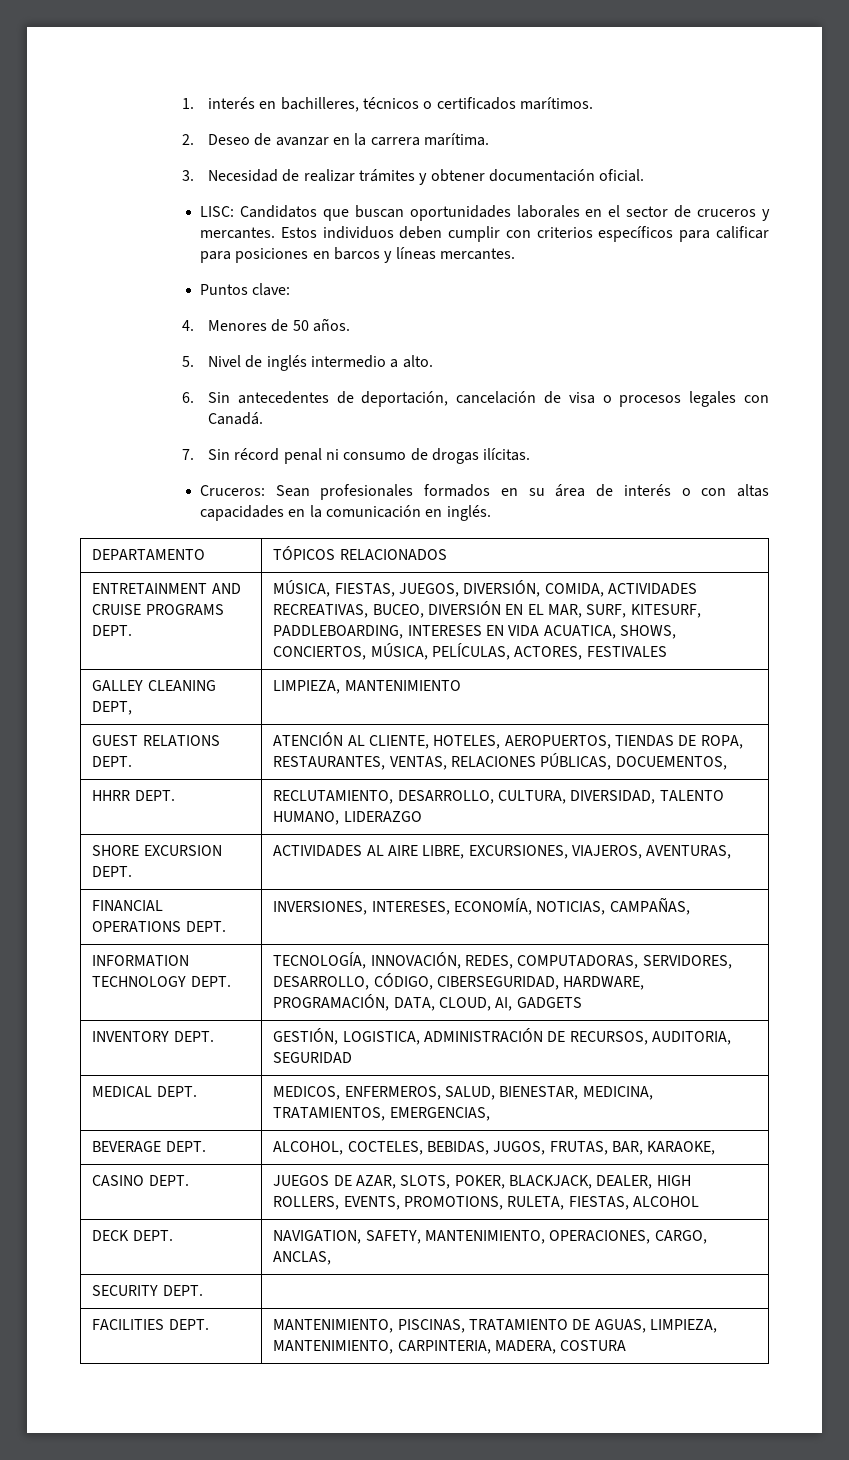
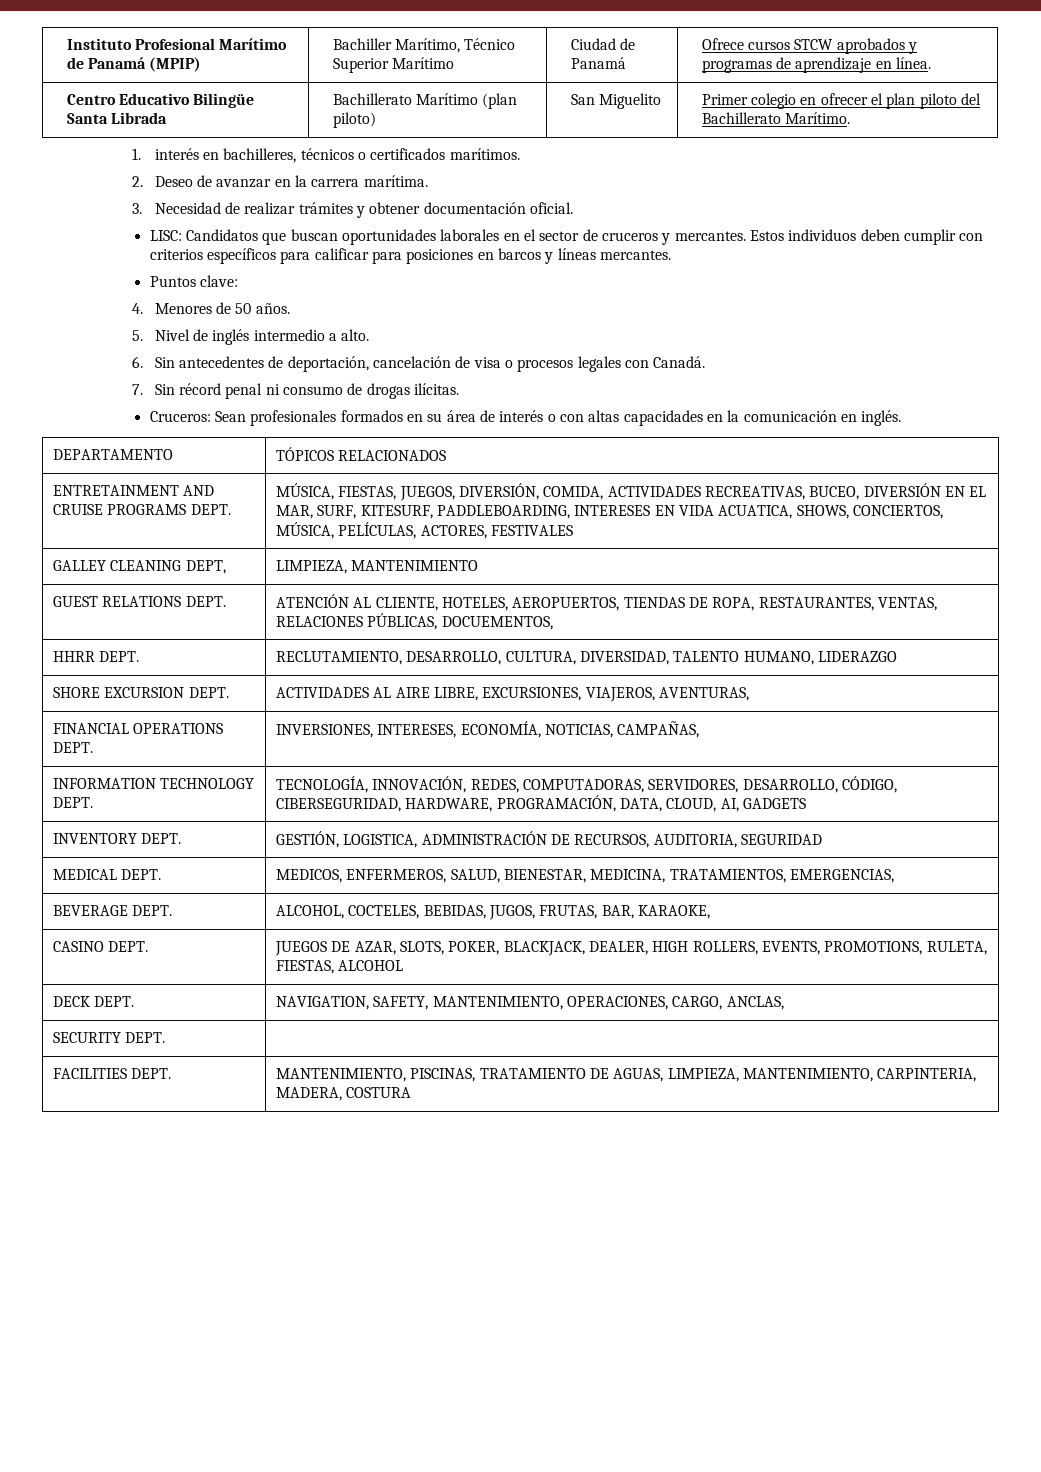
+ Instituto Profesional Marítimo de Panamá (MPIP) | Bachiller Marítimo, Técnico Superior Marítimo | Ciudad de Panamá | Ofrece cursos STCW aprobados y programas de aprendizaje en línea.
+ Centro Educativo Bilingüe Santa Librada | Bachillerato Marítimo (plan piloto) | San Miguelito | Primer colegio en ofrecer el plan piloto del Bachillerato Marítimo.

